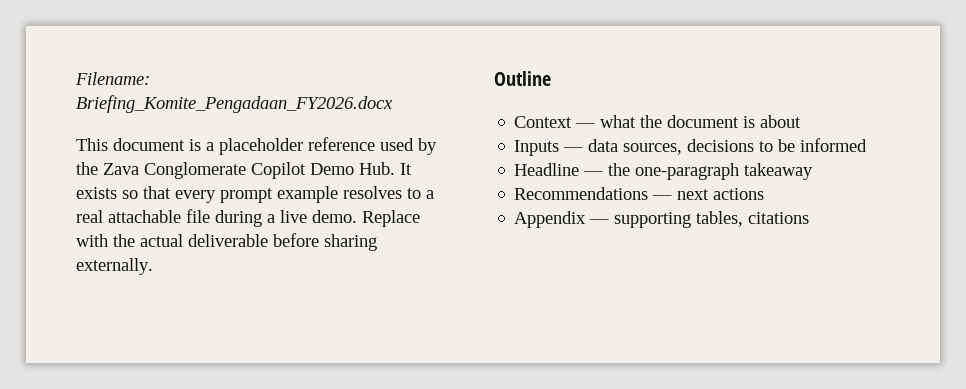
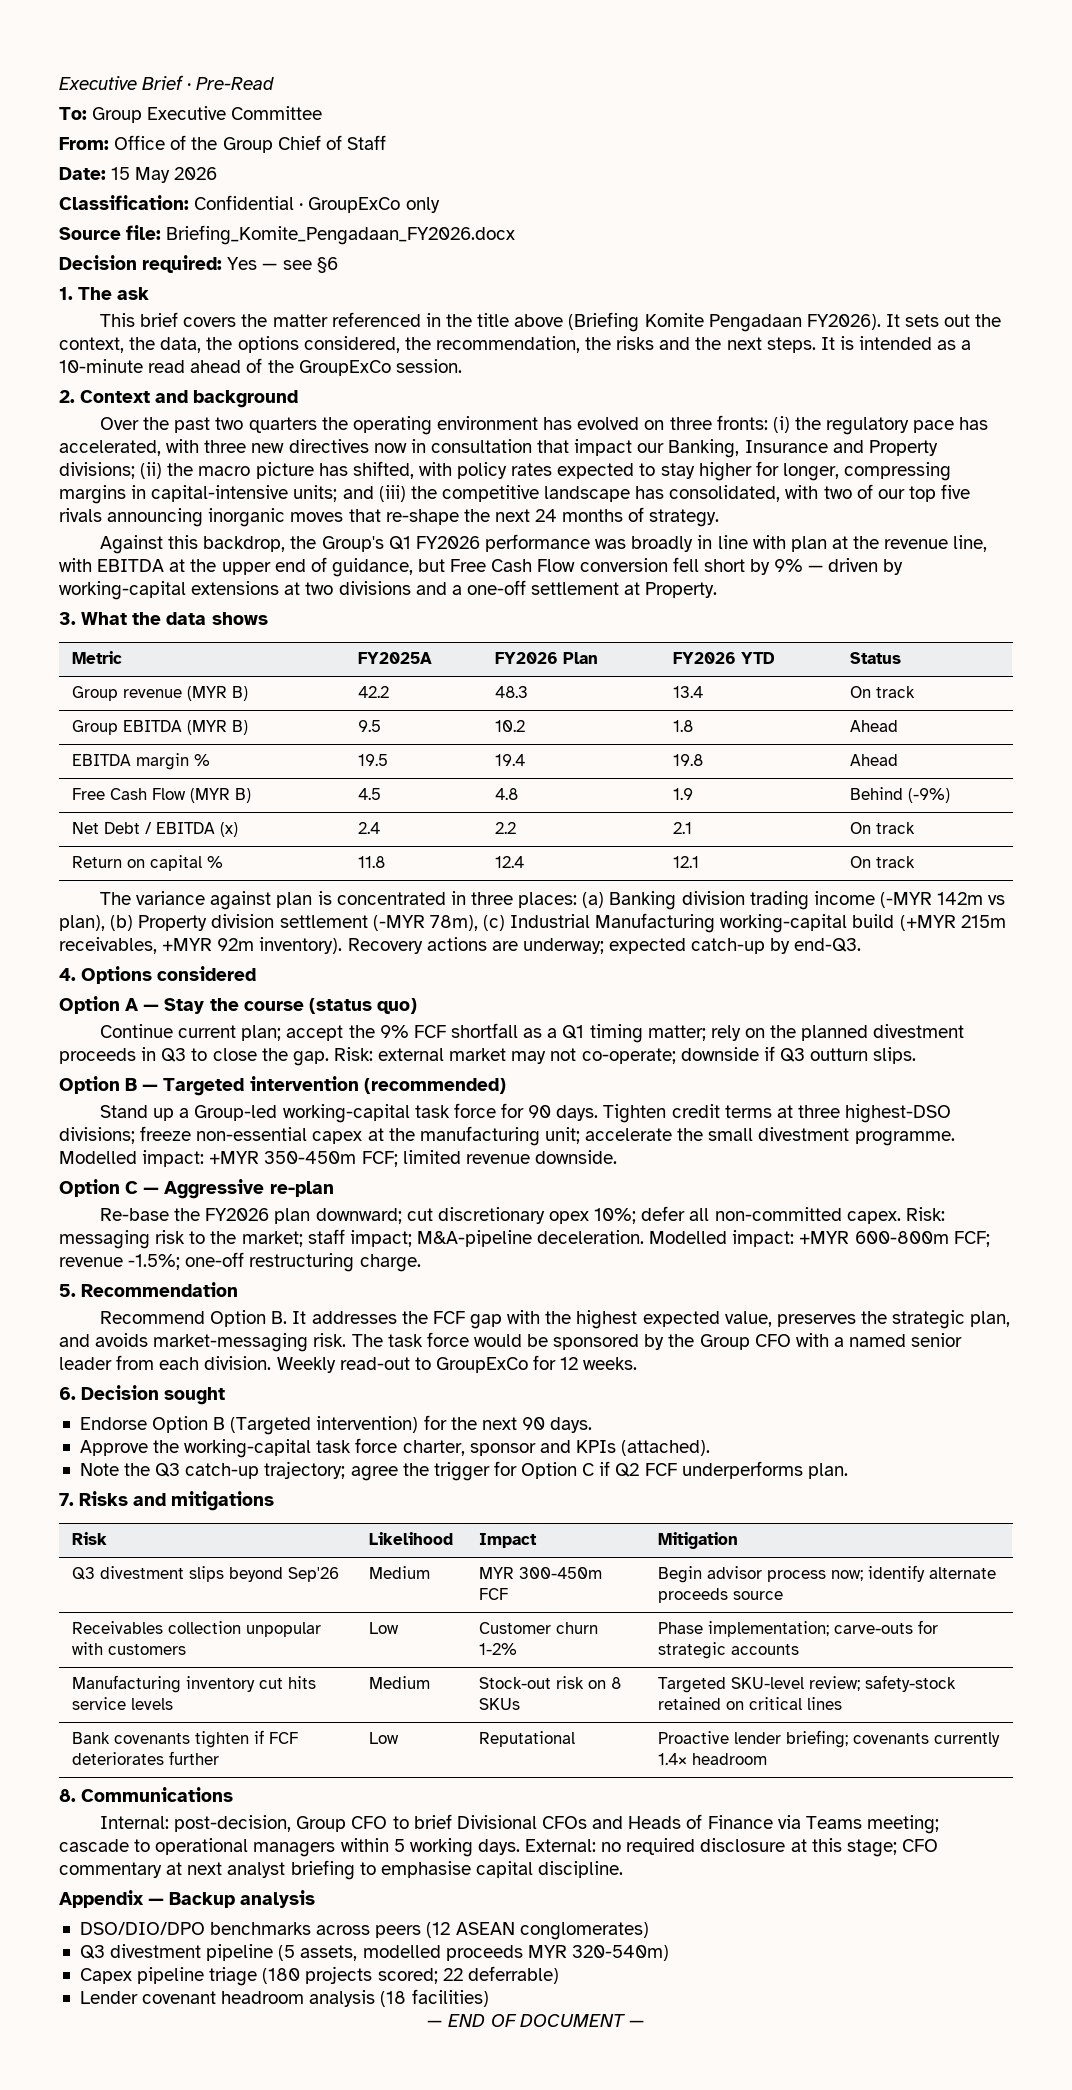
- Filename: Briefing_Komite_Pengadaan_FY2026.docx
- This document is a placeholder reference used by the Zava Conglomerate Copilot Demo Hub. It exists so that every prompt example resolves to a real attachable file during a live demo. Replace with the actual deliverable before sharing externally.
- Outline
- Context — what the document is about
- Inputs — data sources, decisions to be informed
- Headline — the one-paragraph takeaway
- Recommendations — next actions
- Appendix — supporting tables, citations
+ Executive Brief · Pre-Read
+ To: Group Executive Committee
+ From: Office of the Group Chief of Staff
+ Date: 15 May 2026
+ Classification: Confidential · GroupExCo only
+ Source file: Briefing_Komite_Pengadaan_FY2026.docx
+ Decision required: Yes — see §6
+ 1. The ask
+ This brief covers the matter referenced in the title above (Briefing Komite Pengadaan FY2026). It sets out the context, the data, the options considered, the recommendation, the risks and the next steps. It is intended as a 10-minute read ahead of the GroupExCo session.
+ 2. Context and background
+ Over the past two quarters the operating environment has evolved on three fronts: (i) the regulatory pace has accelerated, with three new directives now in consultation that impact our Banking, Insurance and Property divisions; (ii) the macro picture has shifted, with policy rates expected to stay higher for longer, compressing margins in capital-intensive units; and (iii) the competitive landscape has consolidated, with two of our top five rivals announcing inorganic moves that re-shape the next 24 months of strategy.
+ Against this backdrop, the Group's Q1 FY2026 performance was broadly in line with plan at the revenue line, with EBITDA at the upper end of guidance, but Free Cash Flow conversion fell short by 9% — driven by working-capital extensions at two divisions and a one-off settlement at Property.
+ 3. What the data shows
+ Metric | FY2025A | FY2026 Plan | FY2026 YTD | Status
+ Group revenue (MYR B) | 42.2 | 48.3 | 13.4 | On track
+ Group EBITDA (MYR B) | 9.5 | 10.2 | 1.8 | Ahead
+ EBITDA margin % | 19.5 | 19.4 | 19.8 | Ahead
+ Free Cash Flow (MYR B) | 4.5 | 4.8 | 1.9 | Behind (-9%)
+ Net Debt / EBITDA (x) | 2.4 | 2.2 | 2.1 | On track
+ Return on capital % | 11.8 | 12.4 | 12.1 | On track
+ The variance against plan is concentrated in three places: (a) Banking division trading income (-MYR 142m vs plan), (b) Property division settlement (-MYR 78m), (c) Industrial Manufacturing working-capital build (+MYR 215m receivables, +MYR 92m inventory). Recovery actions are underway; expected catch-up by end-Q3.
+ 4. Options considered
+ Option A — Stay the course (status quo)
+ Continue current plan; accept the 9% FCF shortfall as a Q1 timing matter; rely on the planned divestment proceeds in Q3 to close the gap. Risk: external market may not co-operate; downside if Q3 outturn slips.
+ Option B — Targeted intervention (recommended)
+ Stand up a Group-led working-capital task force for 90 days. Tighten credit terms at three highest-DSO divisions; freeze non-essential capex at the manufacturing unit; accelerate the small divestment programme. Modelled impact: +MYR 350-450m FCF; limited revenue downside.
+ Option C — Aggressive re-plan
+ Re-base the FY2026 plan downward; cut discretionary opex 10%; defer all non-committed capex. Risk: messaging risk to the market; staff impact; M&A-pipeline deceleration. Modelled impact: +MYR 600-800m FCF; revenue -1.5%; one-off restructuring charge.
+ 5. Recommendation
+ Recommend Option B. It addresses the FCF gap with the highest expected value, preserves the strategic plan, and avoids market-messaging risk. The task force would be sponsored by the Group CFO with a named senior leader from each division. Weekly read-out to GroupExCo for 12 weeks.
+ 6. Decision sought
+ Endorse Option B (Targeted intervention) for the next 90 days.
+ Approve the working-capital task force charter, sponsor and KPIs (attached).
+ Note the Q3 catch-up trajectory; agree the trigger for Option C if Q2 FCF underperforms plan.
+ 7. Risks and mitigations
+ Risk | Likelihood | Impact | Mitigation
+ Q3 divestment slips beyond Sep'26 | Medium | MYR 300-450m FCF | Begin advisor process now; identify alternate proceeds source
+ Receivables collection unpopular with customers | Low | Customer churn 1-2% | Phase implementation; carve-outs for strategic accounts
+ Manufacturing inventory cut hits service levels | Medium | Stock-out risk on 8 SKUs | Targeted SKU-level review; safety-stock retained on critical lines
+ Bank covenants tighten if FCF deteriorates further | Low | Reputational | Proactive lender briefing; covenants currently 1.4× headroom
+ 8. Communications
+ Internal: post-decision, Group CFO to brief Divisional CFOs and Heads of Finance via Teams meeting; cascade to operational managers within 5 working days. External: no required disclosure at this stage; CFO commentary at next analyst briefing to emphasise capital discipline.
+ Appendix — Backup analysis
+ DSO/DIO/DPO benchmarks across peers (12 ASEAN conglomerates)
+ Q3 divestment pipeline (5 assets, modelled proceeds MYR 320-540m)
+ Capex pipeline triage (180 projects scored; 22 deferrable)
+ Lender covenant headroom analysis (18 facilities)
+ — END OF DOCUMENT —

